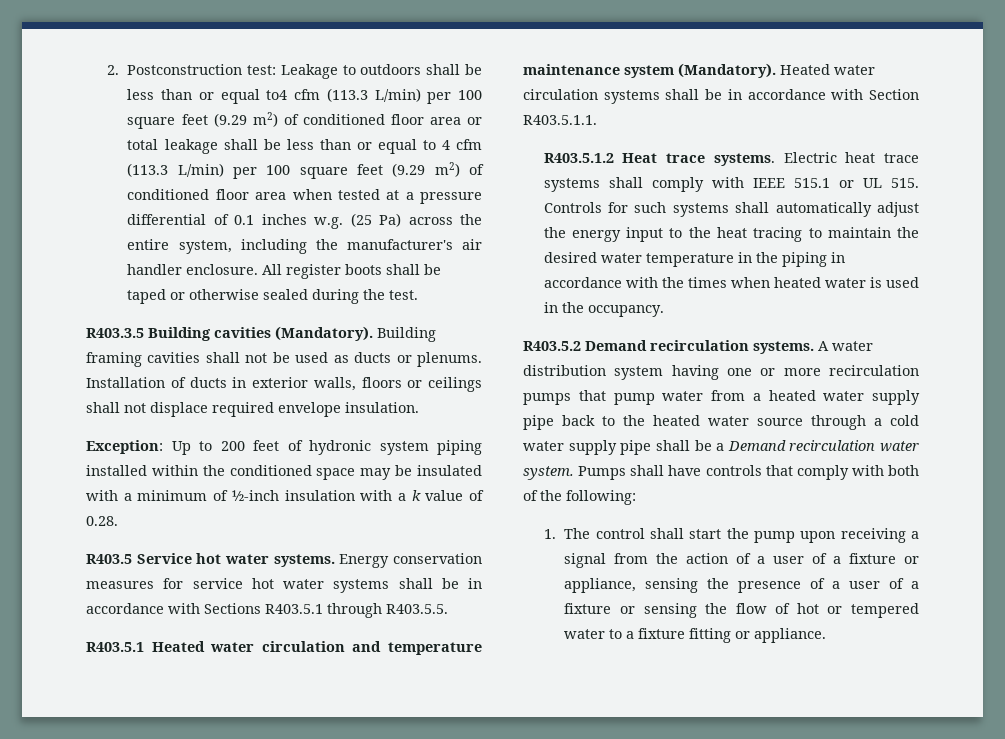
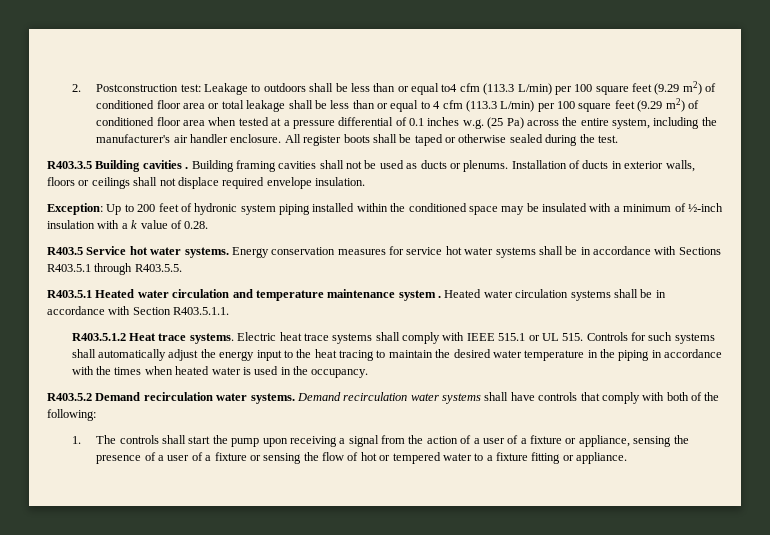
- R403.3.5 Building cavities (Mandatory).
+ R403.3.5 Building cavities .
- R403.5.1 Heated water circulation and temperature maintenance system (Mandatory).
+ R403.5.1 Heated water circulation and temperature maintenance system .
- R403.5.2 Demand recirculation systems. A water distribution system having one or more recirculation pumps that pump water from a heated water supply pipe back to the heated water source through a cold water supply pipe shall be a Demand recirculation water system. Pumps shall have controls that comply with both of the following:
+ R403.5.2 Demand recirculation water systems. Demand recirculation water systems shall have controls that comply with both of the following:
- 1. The control shall start the pump upon receiving a signal from the action of a user of a fixture or appliance, sensing the presence of a user of a fixture or sensing the flow of hot or tempered water to a fixture fitting or appliance.
+ 1. The controls shall start the pump upon receiving a signal from the action of a user of a fixture or appliance, sensing the presence of a user of a fixture or sensing the flow of hot or tempered water to a fixture fitting or appliance.

